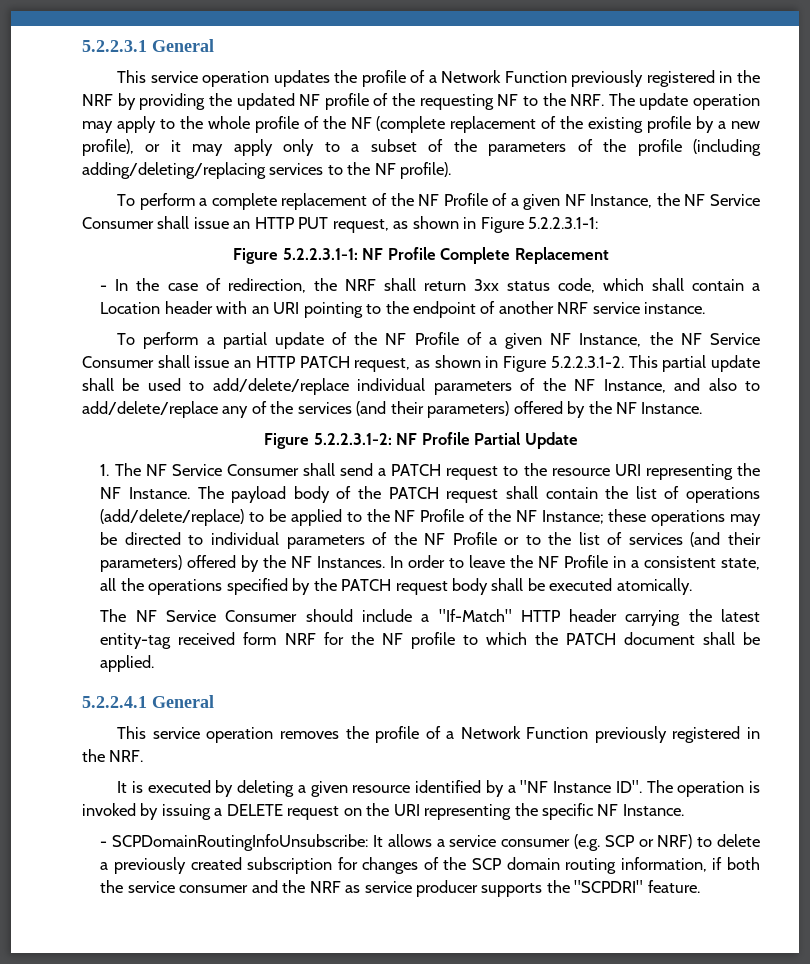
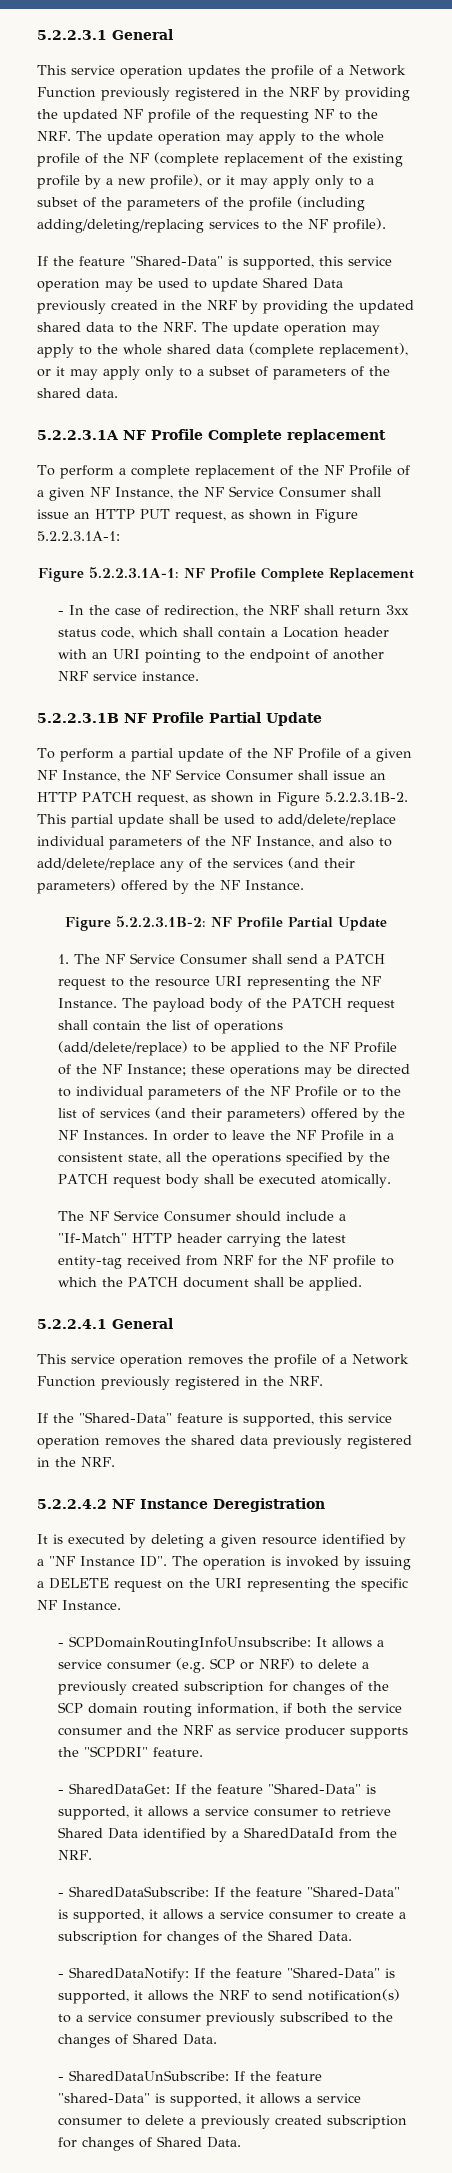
+ If the feature "Shared-Data" is supported, this service operation may be used to update Shared Data previously created in the NRF by providing the updated shared data to the NRF. The update operation may apply to the whole shared data (complete replacement), or it may apply only to a subset of parameters of the shared data.
+ 5.2.2.3.1A NF Profile Complete replacement
- To perform a complete replacement of the NF Profile of a given NF Instance, the NF Service Consumer shall issue an HTTP PUT request, as shown in Figure 5.2.2.3.1-1:
- Figure 5.2.2.3.1-1: NF Profile Complete Replacement
+ To perform a complete replacement of the NF Profile of a given NF Instance, the NF Service Consumer shall issue an HTTP PUT request, as shown in Figure 5.2.2.3.1A-1:
+ Figure 5.2.2.3.1A-1: NF Profile Complete Replacement
+ 5.2.2.3.1B NF Profile Partial Update
- To perform a partial update of the NF Profile of a given NF Instance, the NF Service Consumer shall issue an HTTP PATCH request, as shown in Figure 5.2.2.3.1-2. This partial update shall be used to add/delete/replace individual parameters of the NF Instance, and also to add/delete/replace any of the services (and their parameters) offered by the NF Instance.
+ To perform a partial update of the NF Profile of a given NF Instance, the NF Service Consumer shall issue an HTTP PATCH request, as shown in Figure 5.2.2.3.1B-2. This partial update shall be used to add/delete/replace individual parameters of the NF Instance, and also to add/delete/replace any of the services (and their parameters) offered by the NF Instance.
- Figure 5.2.2.3.1-2: NF Profile Partial Update
+ Figure 5.2.2.3.1B-2: NF Profile Partial Update
- The NF Service Consumer should include a "If-Match" HTTP header carrying the latest entity-tag received form NRF for the NF profile to which the PATCH document shall be applied.
+ The NF Service Consumer should include a "If-Match" HTTP header carrying the latest entity-tag received from NRF for the NF profile to which the PATCH document shall be applied.
+ If the "Shared-Data" feature is supported, this service operation removes the shared data previously registered in the NRF.
+ 5.2.2.4.2 NF Instance Deregistration
+ - SharedDataGet: If the feature "Shared-Data" is supported, it allows a service consumer to retrieve Shared Data identified by a SharedDataId from the NRF.
+ - SharedDataSubscribe: If the feature "Shared-Data" is supported, it allows a service consumer to create a subscription for changes of the Shared Data.
+ - SharedDataNotify: If the feature "Shared-Data" is supported, it allows the NRF to send notification(s) to a service consumer previously subscribed to the changes of Shared Data.
+ - SharedDataUnSubscribe: If the feature "shared-Data" is supported, it allows a service consumer to delete a previously created subscription for changes of Shared Data.

